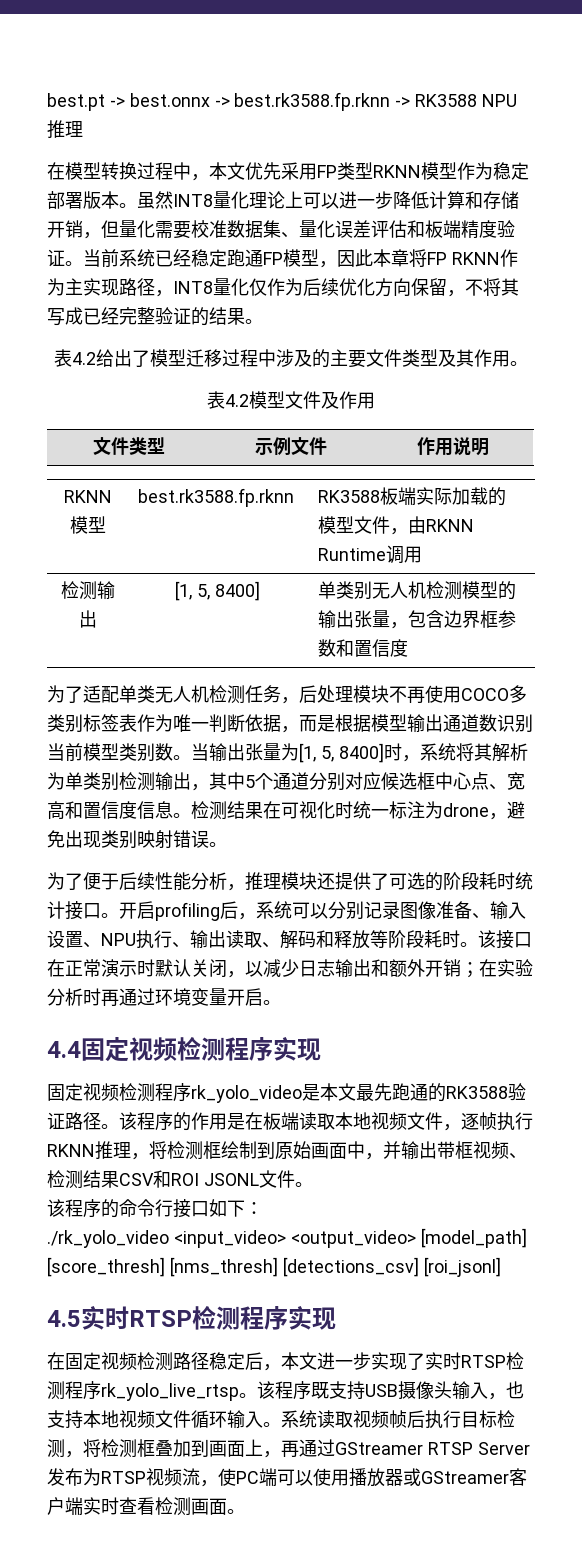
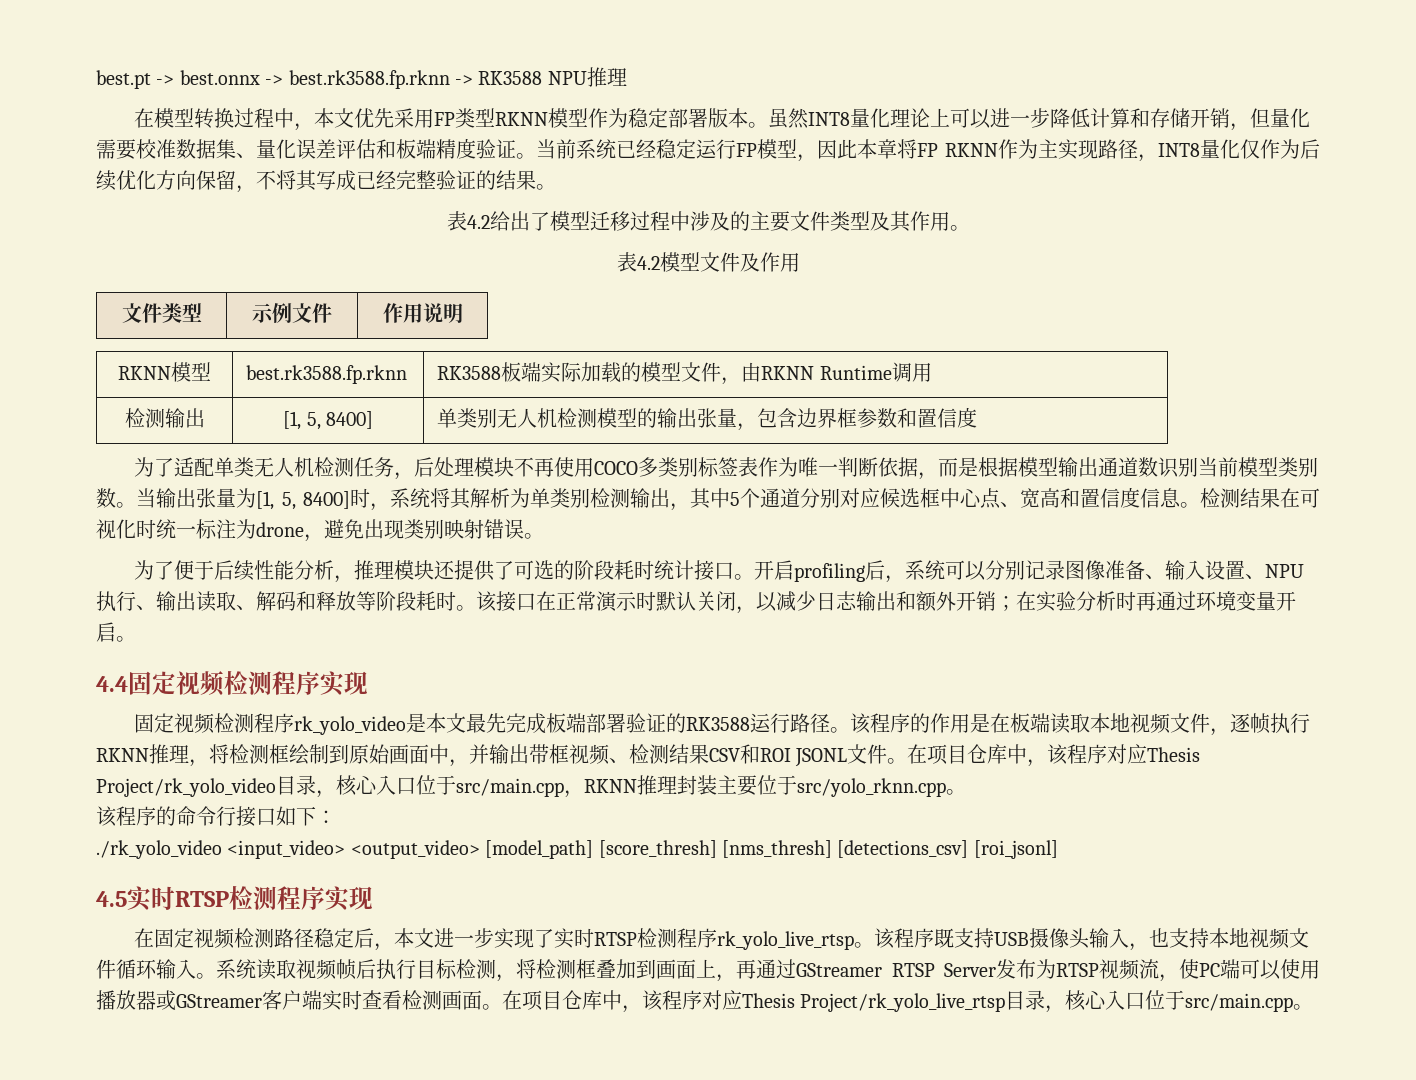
- 当前系统已经稳定跑通FP模型，因此本章将FP RKNN作为主实现路径，INT8量化仅作为后续优化方向保留，不将其写成已经完整验证的结果。
+ 当前系统已经稳定运行FP模型，因此本章将FP RKNN作为主实现路径，INT8量化仅作为后续优化方向保留，不将其写成已经完整验证的结果。
- 固定视频检测程序rk_yolo_video是本文最先跑通的RK3588验证路径。
+ 固定视频检测程序rk_yolo_video是本文最先完成板端部署验证的RK3588运行路径。
+ 在项目仓库中，该程序对应Thesis Project/rk_yolo_video目录，核心入口位于src/main.cpp，RKNN推理封装主要位于src/yolo_rknn.cpp。
+ 在项目仓库中，该程序对应Thesis Project/rk_yolo_live_rtsp目录，核心入口位于src/main.cpp。

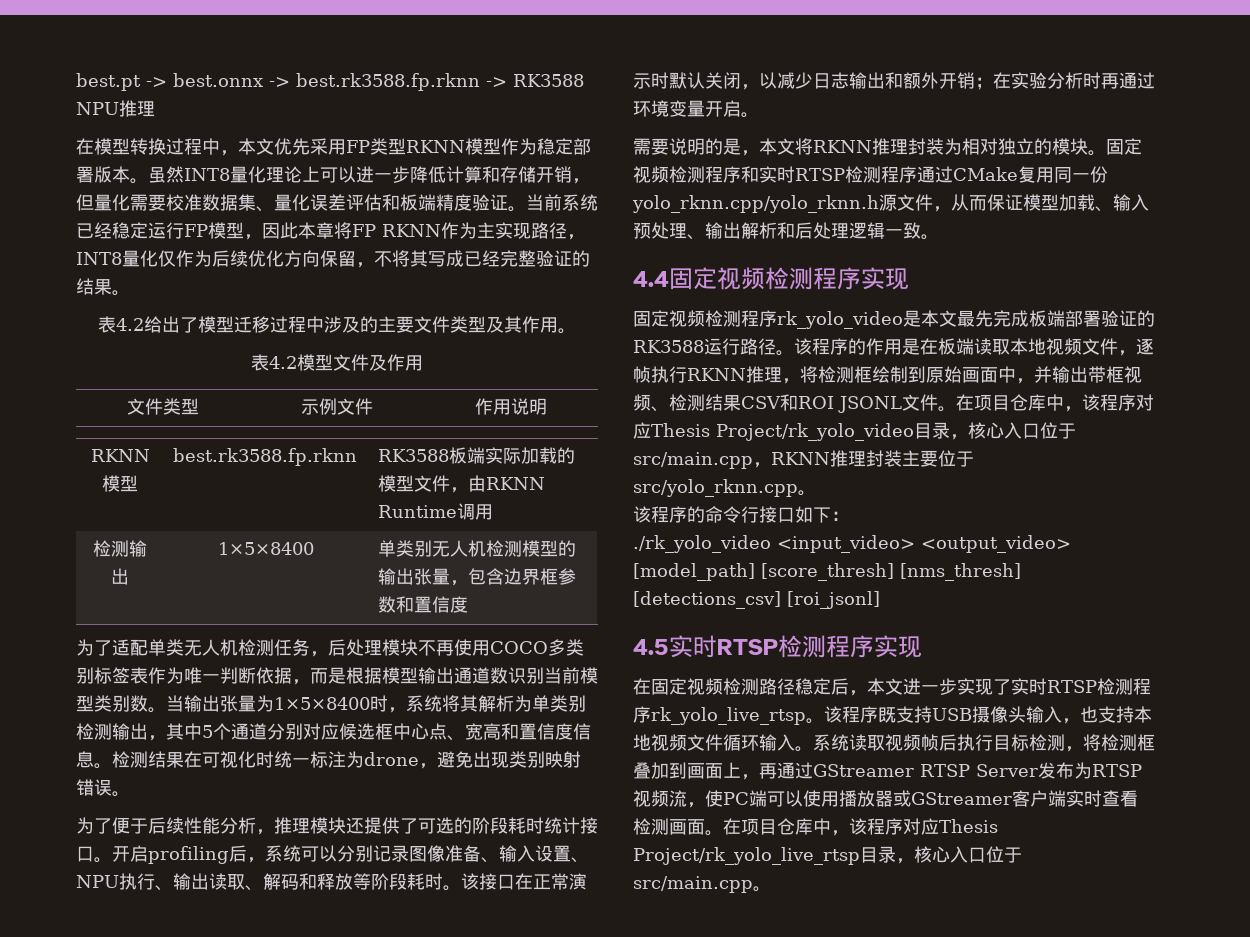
- 检测输出 | [1, 5, 8400] | 单类别无人机检测模型的输出张量，包含边界框参数和置信度
+ 检测输出 | 1×5×8400 | 单类别无人机检测模型的输出张量，包含边界框参数和置信度
- 当输出张量为[1, 5, 8400]时，系统将其解析为单类别检测输出，其中5个通道分别对应候选框中心点、宽高和置信度信息。
+ 当输出张量为1×5×8400时，系统将其解析为单类别检测输出，其中5个通道分别对应候选框中心点、宽高和置信度信息。
+ 需要说明的是，本文将RKNN推理封装为相对独立的模块。固定视频检测程序和实时RTSP检测程序通过CMake复用同一份yolo_rknn.cpp/yolo_rknn.h源文件，从而保证模型加载、输入预处理、输出解析和后处理逻辑一致。

